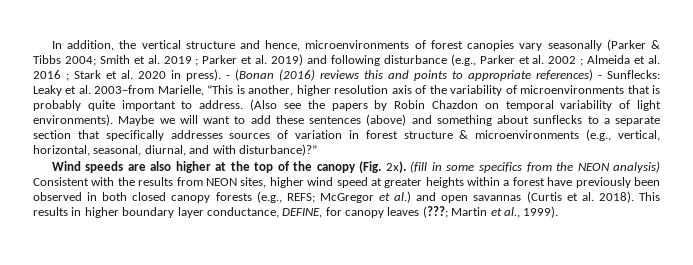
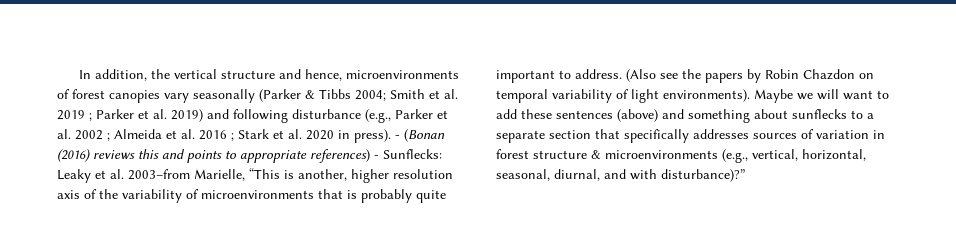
- Wind speeds are also higher at the top of the canopy (Fig. 2x). (fill in some specifics from the NEON analysis) Consistent with the results from NEON sites, higher wind speed at greater heights within a forest have previously been observed in both closed canopy forests (e.g., REFS; McGregor et al.) and open savannas (Curtis et al. 2018). This results in higher boundary layer conductance, DEFINE, for canopy leaves (???; Martin et al., 1999).

